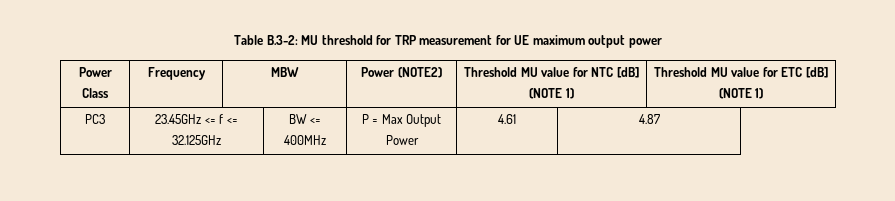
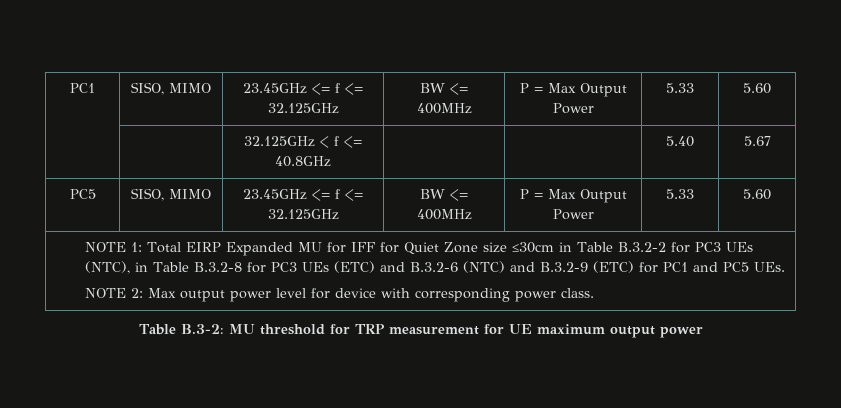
+ PC1 | SISO, MIMO | 23.45GHz <= f <= 32.125GHz | BW <= 400MHz | P = Max Output Power | 5.33 | 5.60
+ | | 32.125GHz < f <= 40.8GHz | | | 5.40 | 5.67
+ PC5 | SISO, MIMO | 23.45GHz <= f <= 32.125GHz | BW <= 400MHz | P = Max Output Power | 5.33 | 5.60
+ NOTE 1: Total EIRP Expanded MU for IFF for Quiet Zone size ≤30cm in Table B.3.2-2 for PC3 UEs (NTC), in Table B.3.2-8 for PC3 UEs (ETC) and B.3.2-6 (NTC) and B.3.2-9 (ETC) for PC1 and PC5 UEs.
+ NOTE 2: Max output power level for device with corresponding power class.
  Table B.3-2: MU threshold for TRP measurement for UE maximum output power
- Power Class | Frequency | MBW | Power (NOTE2) | Threshold MU value for NTC [dB] (NOTE 1) | Threshold MU value for ETC [dB] (NOTE 1)
- PC3 | 23.45GHz <= f <= 32.125GHz | BW <= 400MHz | P = Max Output Power | 4.61 | 4.87

